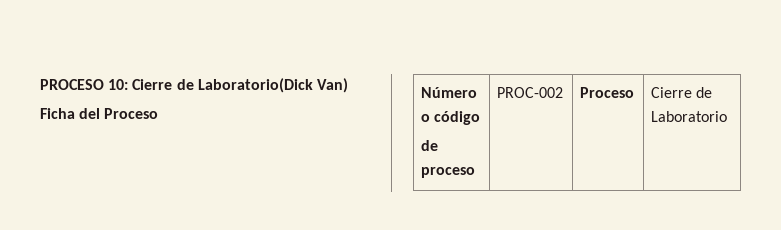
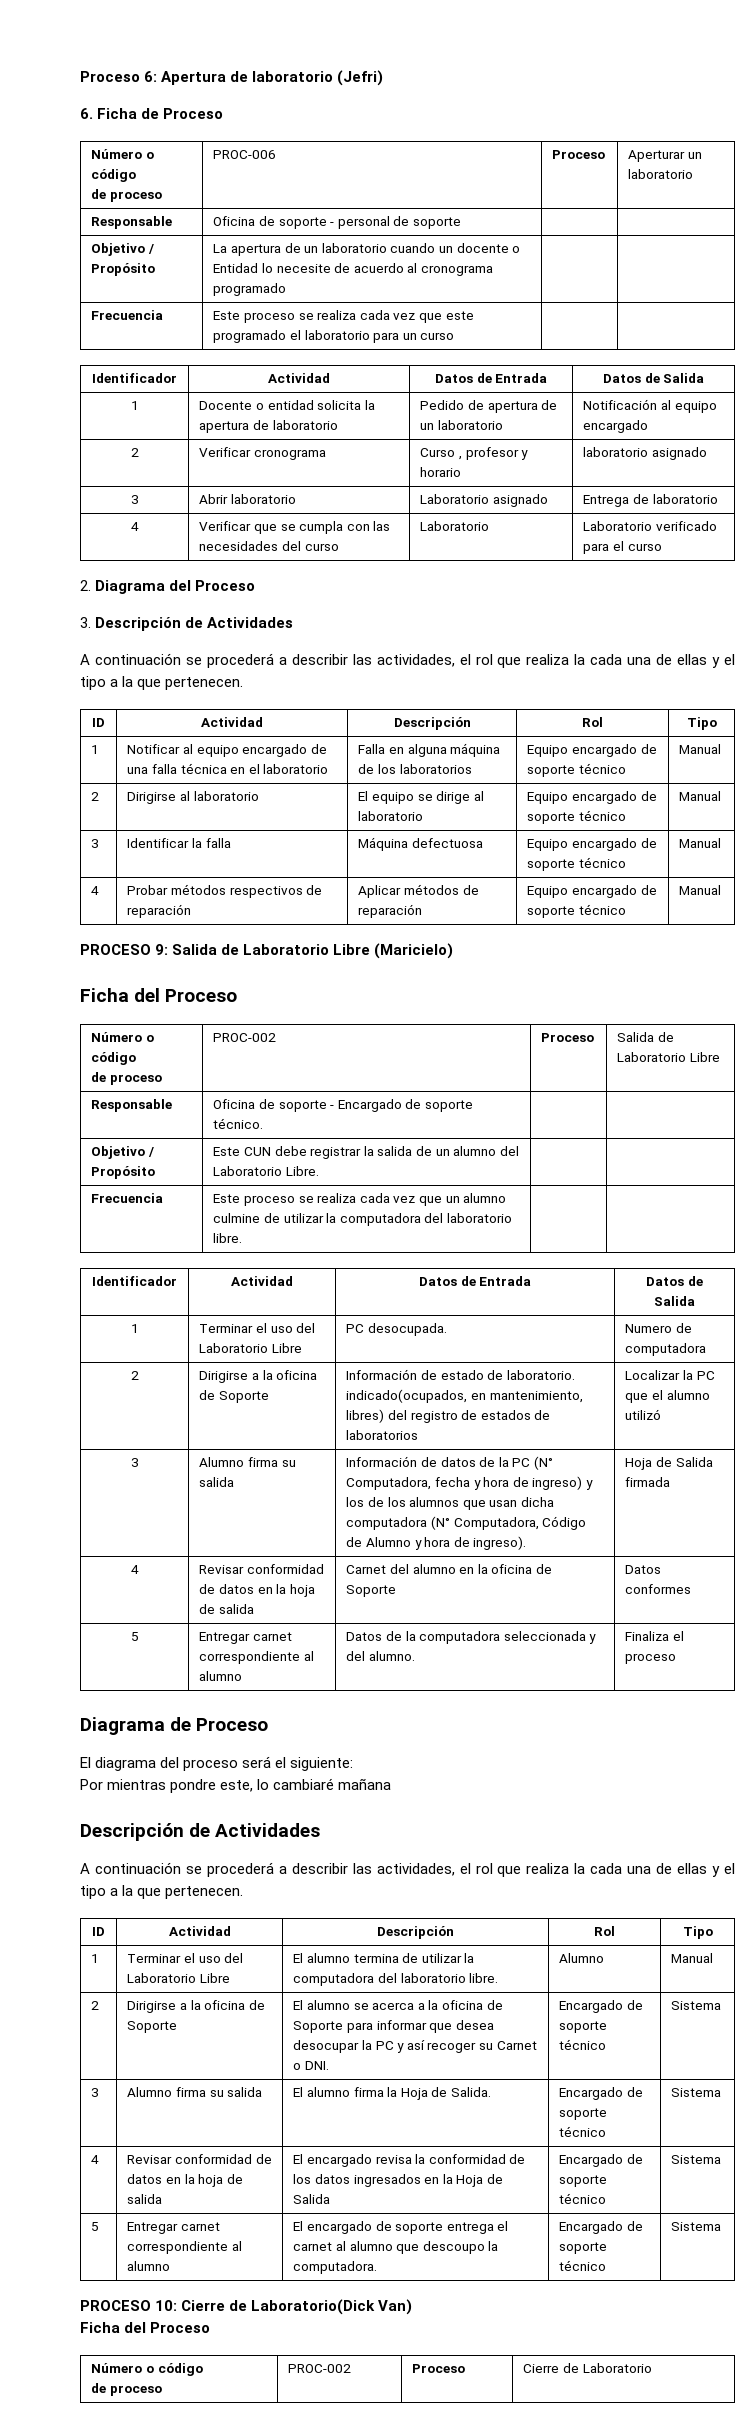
+ Proceso 6: Apertura de laboratorio (Jefri)
+ 6. Ficha de Proceso
+ Número o código
+ de proceso | PROC-006 | Proceso | Aperturar un laboratorio
+ Responsable | Oficina de soporte - personal de soporte | |
+ Objetivo / Propósito | La apertura de un laboratorio cuando un docente o Entidad lo necesite de acuerdo al cronograma programado | |
+ Frecuencia | Este proceso se realiza cada vez que este programado el laboratorio para un curso | |
+ Identificador | Actividad | Datos de Entrada | Datos de Salida
+ 1 | Docente o entidad solicita la apertura de laboratorio | Pedido de apertura de un laboratorio | Notificación al equipo encargado
+ 2 | Verificar cronograma | Curso , profesor y horario | laboratorio asignado
+ 3 | Abrir laboratorio | Laboratorio asignado | Entrega de laboratorio
+ 4 | Verificar que se cumpla con las necesidades del curso | Laboratorio | Laboratorio verificado para el curso
+ 2. Diagrama del Proceso
+ 3. Descripción de Actividades
+ A continuación se procederá a describir las actividades, el rol que realiza la cada una de ellas y el tipo a la que pertenecen.
+ ID | Actividad | Descripción | Rol | Tipo
+ 1 | Notificar al equipo encargado de una falla técnica en el laboratorio | Falla en alguna máquina de los laboratorios | Equipo encargado de soporte técnico | Manual
+ 2 | Dirigirse al laboratorio | El equipo se dirige al laboratorio | Equipo encargado de soporte técnico | Manual
+ 3 | Identificar la falla | Máquina defectuosa | Equipo encargado de soporte técnico | Manual
+ 4 | Probar métodos respectivos de reparación | Aplicar métodos de reparación | Equipo encargado de soporte técnico | Manual
+ PROCESO 9: Salida de Laboratorio Libre (Maricielo)
+ Ficha del Proceso
+ Número o código
+ de proceso | PROC-002 | Proceso | Salida de Laboratorio Libre
+ Responsable | Oficina de soporte - Encargado de soporte técnico. | |
+ Objetivo / Propósito | Este CUN debe registrar la salida de un alumno del Laboratorio Libre. | |
+ Frecuencia | Este proceso se realiza cada vez que un alumno culmine de utilizar la computadora del laboratorio libre. | |
+ Identificador | Actividad | Datos de Entrada | Datos de Salida
+ 1 | Terminar el uso del Laboratorio Libre | PC desocupada. | Numero de computadora
+ 2 | Dirigirse a la oficina de Soporte | Información de estado de laboratorio. indicado(ocupados, en mantenimiento, libres) del registro de estados de laboratorios | Localizar la PC que el alumno utilizó
+ 3 | Alumno firma su salida | Información de datos de la PC (N° Computadora, fecha y hora de ingreso) y los de los alumnos que usan dicha computadora (N° Computadora, Código de Alumno y hora de ingreso). | Hoja de Salida firmada
+ 4 | Revisar conformidad de datos en la hoja de salida | Carnet del alumno en la oficina de Soporte | Datos conformes
+ 5 | Entregar carnet correspondiente al alumno | Datos de la computadora seleccionada y del alumno. | Finaliza el proceso
+ Diagrama de Proceso
+ El diagrama del proceso será el siguiente:
+ Por mientras pondre este, lo cambiaré mañana
+ Descripción de Actividades
+ A continuación se procederá a describir las actividades, el rol que realiza la cada una de ellas y el tipo a la que pertenecen.
+ ID | Actividad | Descripción | Rol | Tipo
+ 1 | Terminar el uso del Laboratorio Libre | El alumno termina de utilizar la computadora del laboratorio libre. | Alumno | Manual
+ 2 | Dirigirse a la oficina de Soporte | El alumno se acerca a la oficina de Soporte para informar que desea desocupar la PC y así recoger su Carnet o DNI. | Encargado de soporte técnico | Sistema
+ 3 | Alumno firma su salida | El alumno firma la Hoja de Salida. | Encargado de soporte técnico | Sistema
+ 4 | Revisar conformidad de datos en la hoja de salida | El encargado revisa la conformidad de los datos ingresados en la Hoja de Salida | Encargado de soporte técnico | Sistema
+ 5 | Entregar carnet correspondiente al alumno | El encargado de soporte entrega el carnet al alumno que descoupo la computadora. | Encargado de soporte técnico | Sistema

